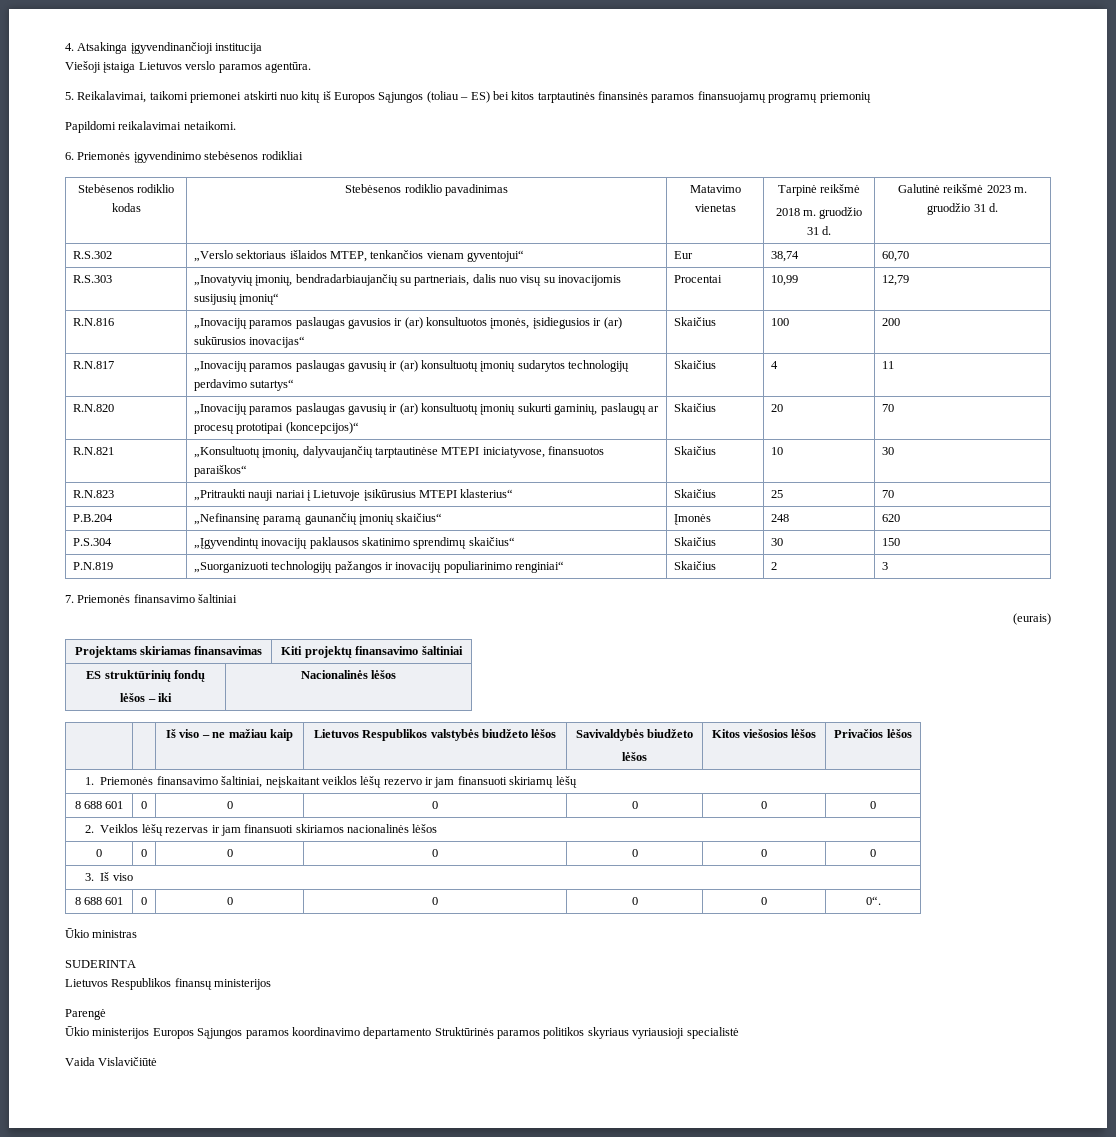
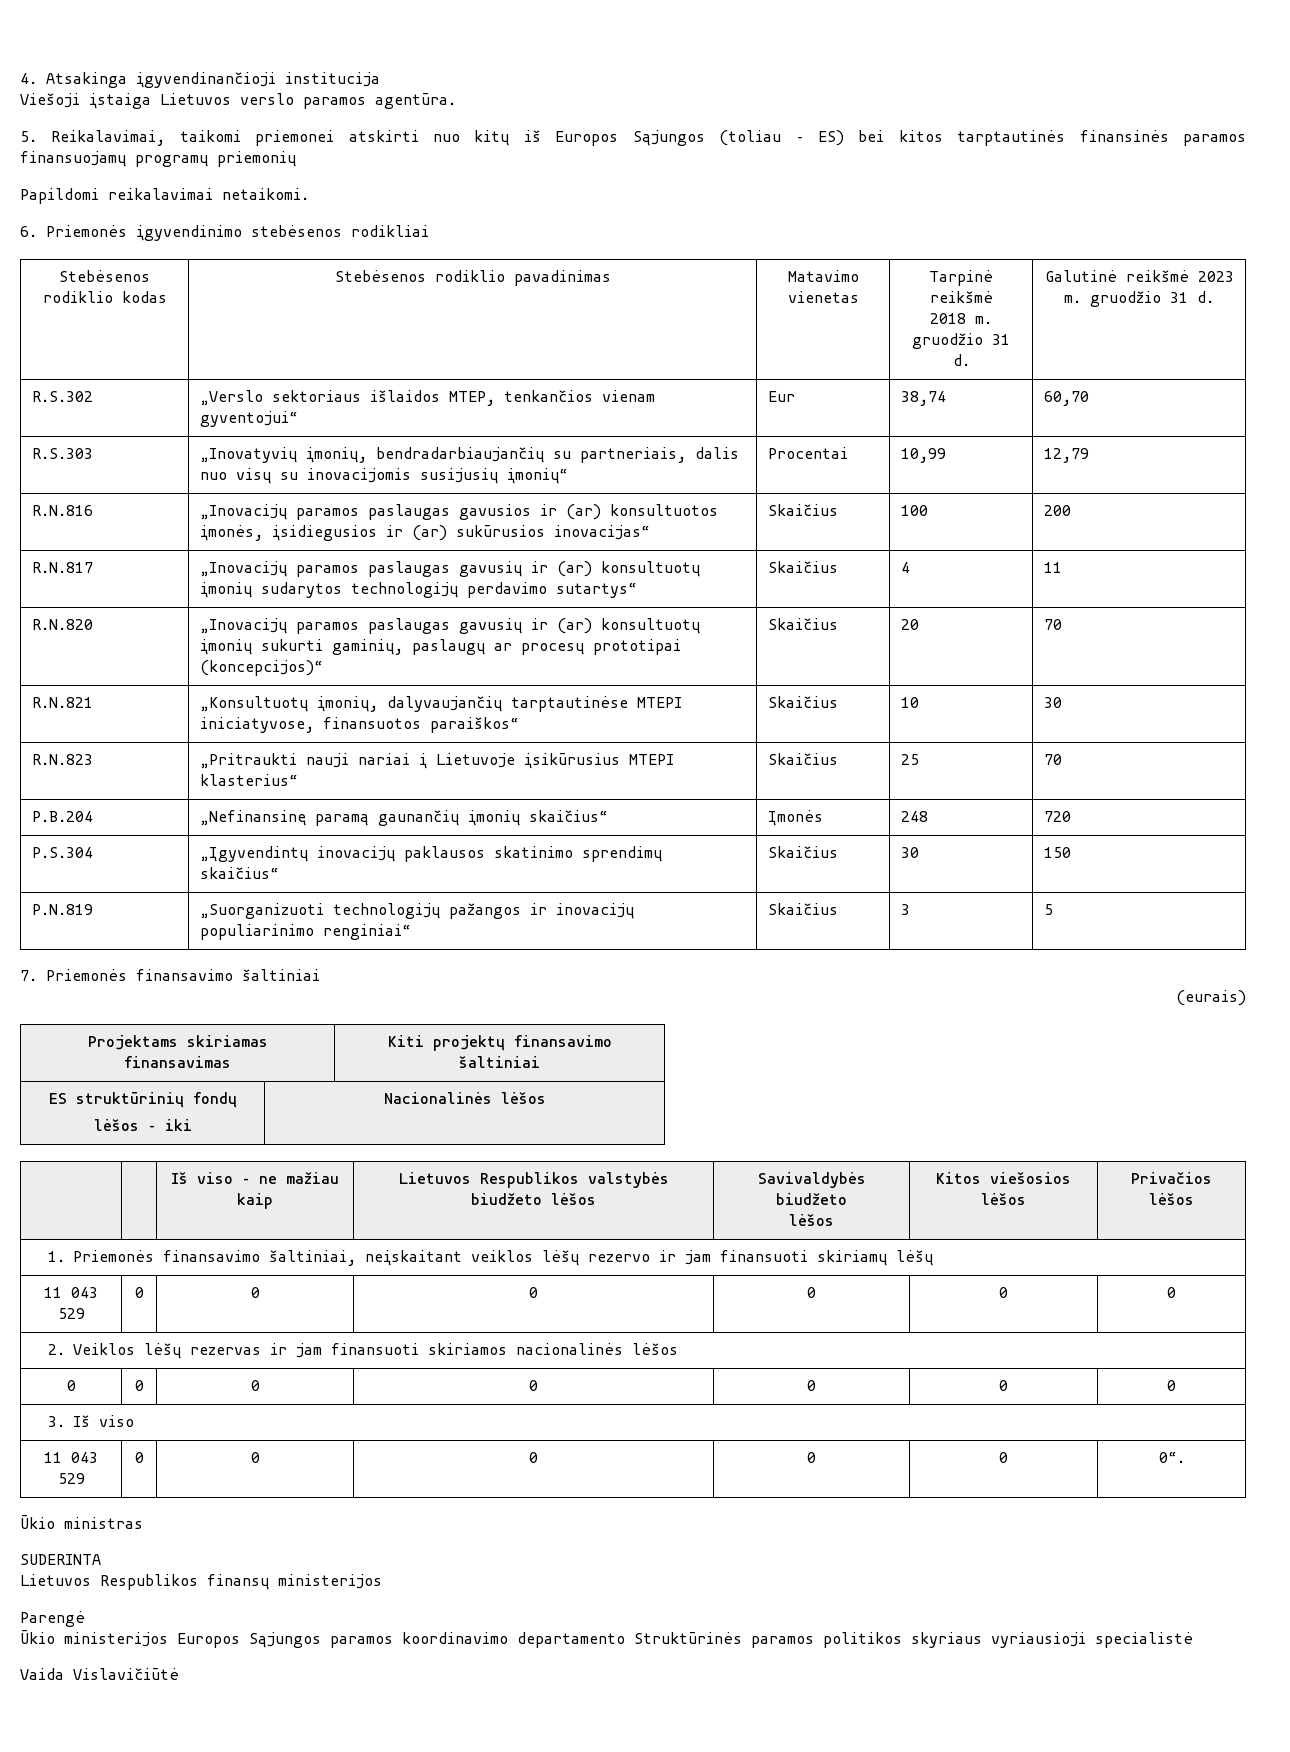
- P.B.204 | „Nefinansinę paramą gaunančių įmonių skaičius“ | Įmonės | 248 | 620
+ P.B.204 | „Nefinansinę paramą gaunančių įmonių skaičius“ | Įmonės | 248 | 720
- P.N.819 | „Suorganizuoti technologijų pažangos ir inovacijų populiarinimo renginiai“ | Skaičius | 2 | 3
+ P.N.819 | „Suorganizuoti technologijų pažangos ir inovacijų populiarinimo renginiai“ | Skaičius | 3 | 5
- 8 688 601 | 0 | 0 | 0 | 0 | 0 | 0
+ 11 043 529 | 0 | 0 | 0 | 0 | 0 | 0
- 8 688 601 | 0 | 0 | 0 | 0 | 0 | 0“.
+ 11 043 529 | 0 | 0 | 0 | 0 | 0 | 0“.

